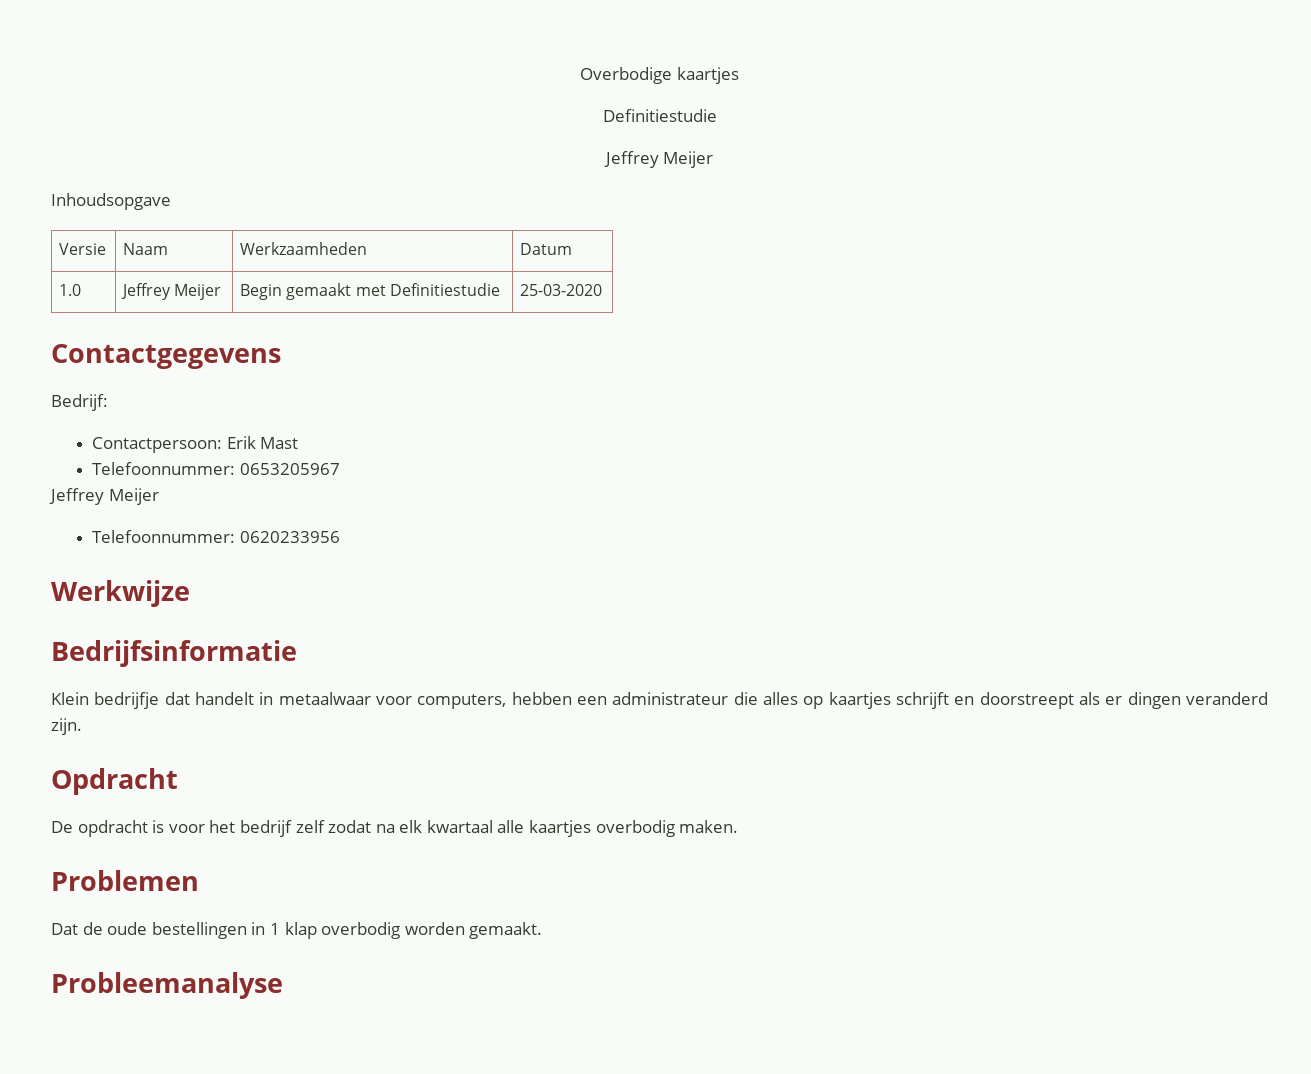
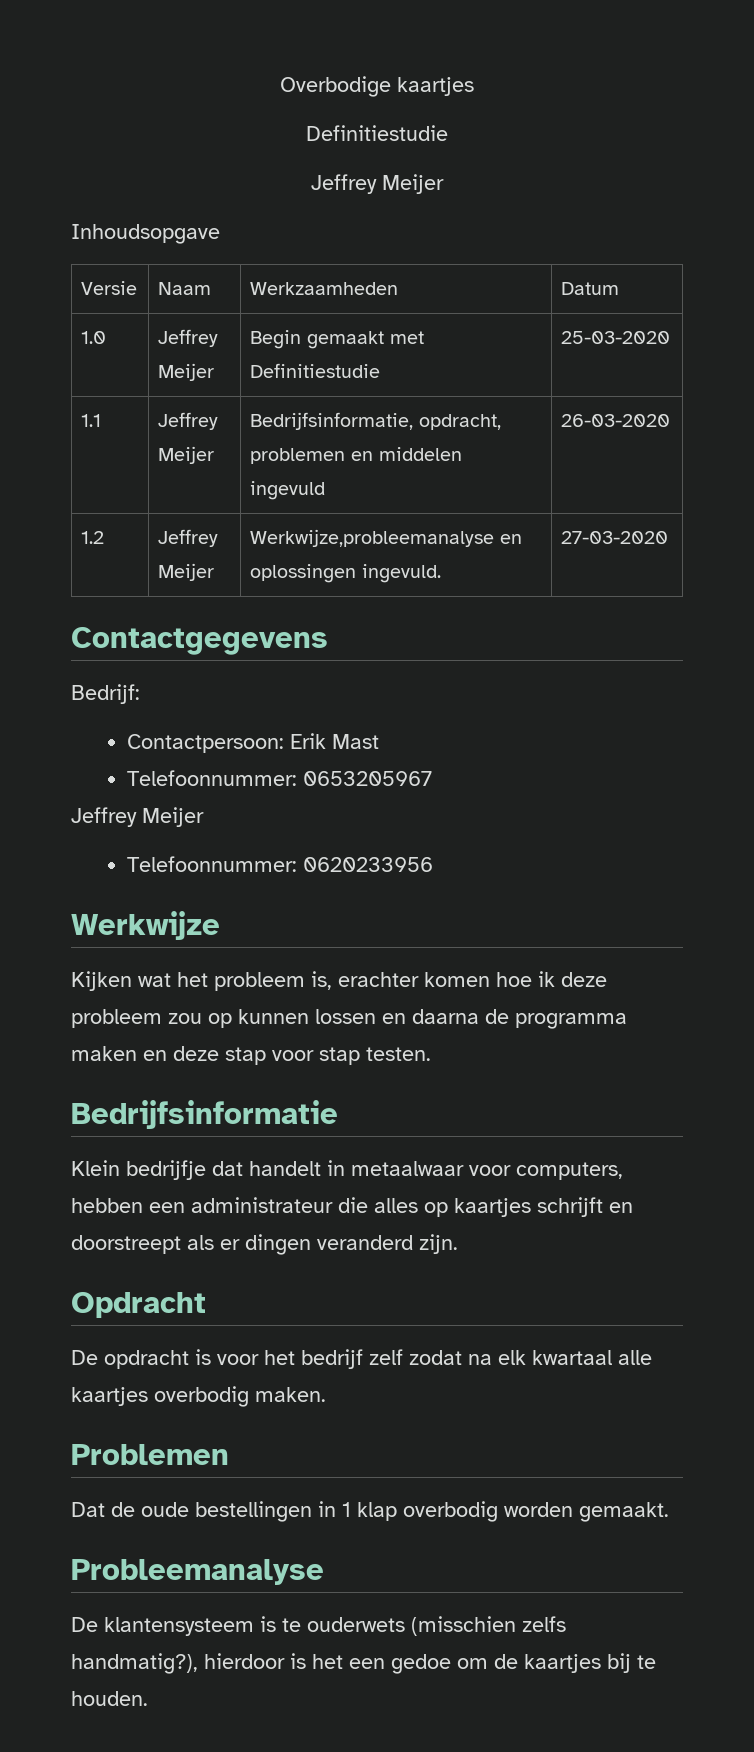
+ 1.1 | Jeffrey Meijer | Bedrijfsinformatie, opdracht, problemen en middelen ingevuld | 26-03-2020
+ 1.2 | Jeffrey Meijer | Werkwijze,probleemanalyse en oplossingen ingevuld. | 27-03-2020
+ Kijken wat het probleem is, erachter komen hoe ik deze probleem zou op kunnen lossen en daarna de programma maken en deze stap voor stap testen.
+ De klantensysteem is te ouderwets (misschien zelfs handmatig?), hierdoor is het een gedoe om de kaartjes bij te houden.

